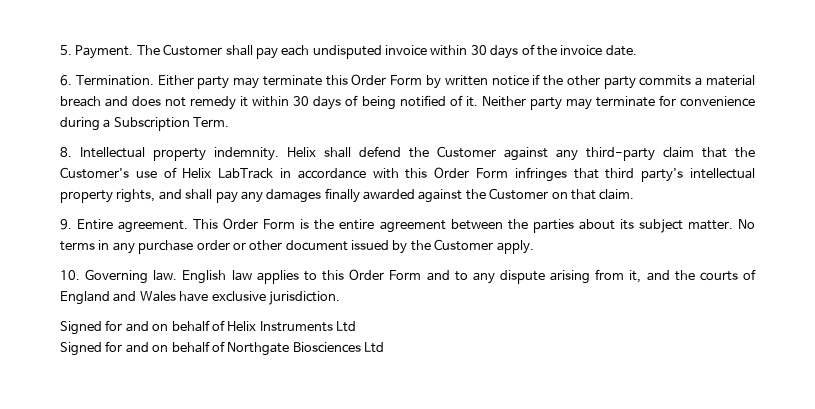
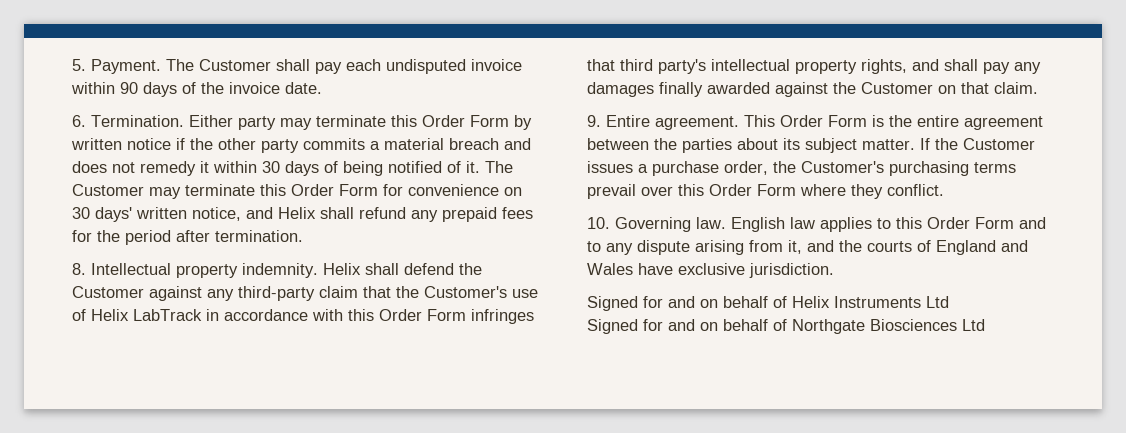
- The Customer shall pay each undisputed invoice within 30 days of the invoice date.
+ The Customer shall pay each undisputed invoice within 90 days of the invoice date.
- Neither party may terminate for convenience during a Subscription Term.
+ The Customer may terminate this Order Form for convenience on 30 days' written notice, and Helix shall refund any prepaid fees for the period after termination.
- No terms in any purchase order or other document issued by the Customer apply.
+ If the Customer issues a purchase order, the Customer's purchasing terms prevail over this Order Form where they conflict.

